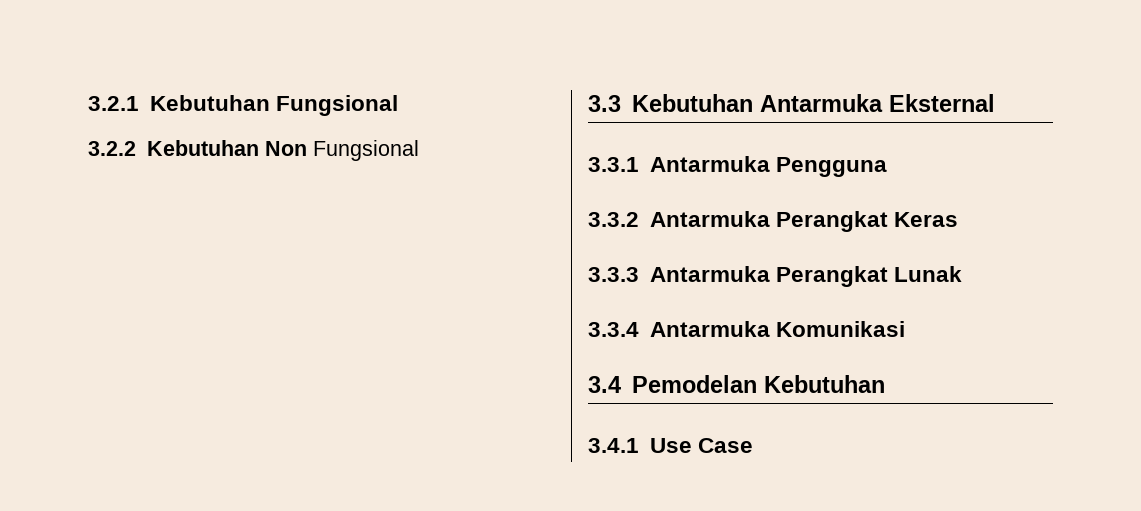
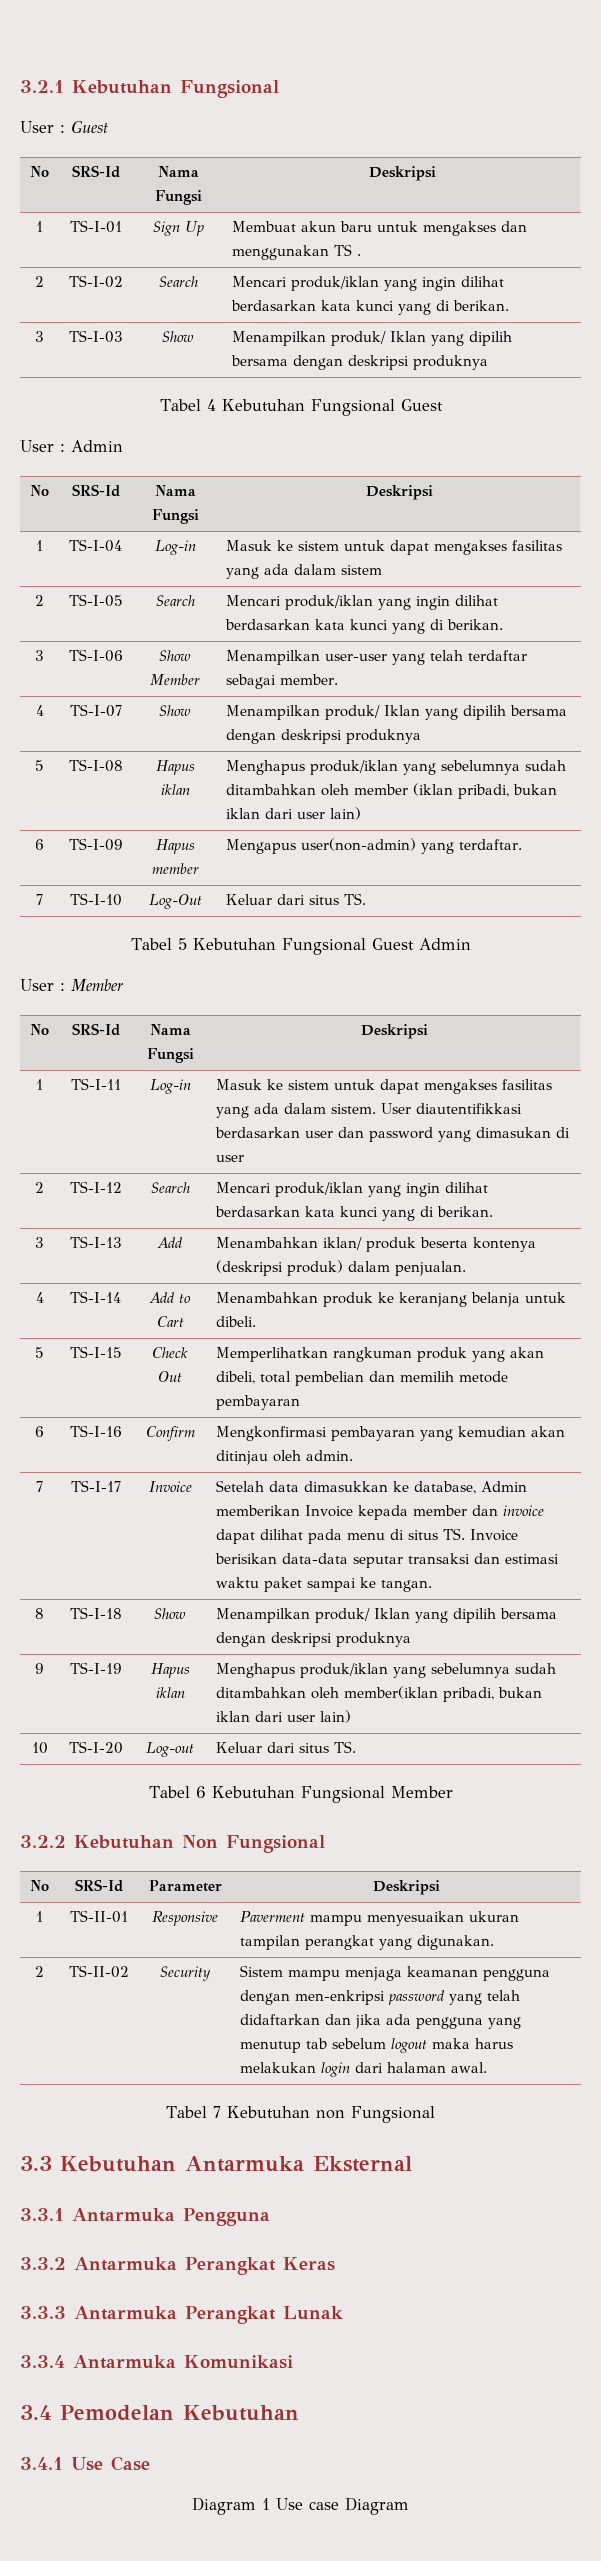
+ User : Guest
+ No | SRS-Id | Nama Fungsi | Deskripsi
+ 1 | TS-I-01 | Sign Up | Membuat akun baru untuk mengakses dan menggunakan TS .
+ 2 | TS-I-02 | Search | Mencari produk/iklan yang ingin dilihat berdasarkan kata kunci yang di berikan.
+ 3 | TS-I-03 | Show | Menampilkan produk/ Iklan yang dipilih bersama dengan deskripsi produknya
+ Tabel 4 Kebutuhan Fungsional Guest
+ User : Admin
+ No | SRS-Id | Nama Fungsi | Deskripsi
+ 1 | TS-I-04 | Log-in | Masuk ke sistem untuk dapat mengakses fasilitas yang ada dalam sistem
+ 2 | TS-I-05 | Search | Mencari produk/iklan yang ingin dilihat berdasarkan kata kunci yang di berikan.
+ 3 | TS-I-06 | Show Member | Menampilkan user-user yang telah terdaftar sebagai member.
+ 4 | TS-I-07 | Show | Menampilkan produk/ Iklan yang dipilih bersama dengan deskripsi produknya
+ 5 | TS-I-08 | Hapus iklan | Menghapus produk/iklan yang sebelumnya sudah ditambahkan oleh member (iklan pribadi, bukan iklan dari user lain)
+ 6 | TS-I-09 | Hapus member | Mengapus user(non-admin) yang terdaftar.
+ 7 | TS-I-10 | Log-Out | Keluar dari situs TS.
+ Tabel 5 Kebutuhan Fungsional Guest Admin
+ User : Member
+ No | SRS-Id | Nama Fungsi | Deskripsi
+ 1 | TS-I-11 | Log-in | Masuk ke sistem untuk dapat mengakses fasilitas yang ada dalam sistem. User diautentifikkasi berdasarkan user dan password yang dimasukan di user
+ 2 | TS-I-12 | Search | Mencari produk/iklan yang ingin dilihat berdasarkan kata kunci yang di berikan.
+ 3 | TS-I-13 | Add | Menambahkan iklan/ produk beserta kontenya (deskripsi produk) dalam penjualan.
+ 4 | TS-I-14 | Add to Cart | Menambahkan produk ke keranjang belanja untuk dibeli.
+ 5 | TS-I-15 | Check Out | Memperlihatkan rangkuman produk yang akan dibeli, total pembelian dan memilih metode pembayaran
+ 6 | TS-I-16 | Confirm | Mengkonfirmasi pembayaran yang kemudian akan ditinjau oleh admin.
+ 7 | TS-I-17 | Invoice | Setelah data dimasukkan ke database, Admin memberikan Invoice kepada member dan invoice dapat dilihat pada menu di situs TS. Invoice berisikan data-data seputar transaksi dan estimasi waktu paket sampai ke tangan.
+ 8 | TS-I-18 | Show | Menampilkan produk/ Iklan yang dipilih bersama dengan deskripsi produknya
+ 9 | TS-I-19 | Hapus iklan | Menghapus produk/iklan yang sebelumnya sudah ditambahkan oleh member(iklan pribadi, bukan iklan dari user lain)
+ 10 | TS-I-20 | Log-out | Keluar dari situs TS.
+ Tabel 6 Kebutuhan Fungsional Member
  3.2.2 Kebutuhan Non Fungsional
+ No | SRS-Id | Parameter | Deskripsi
+ 1 | TS-II-01 | Responsive | Paverment mampu menyesuaikan ukuran tampilan perangkat yang digunakan.
+ 2 | TS-II-02 | Security | Sistem mampu menjaga keamanan pengguna dengan men-enkripsi password yang telah didaftarkan dan jika ada pengguna yang menutup tab sebelum logout maka harus melakukan login dari halaman awal.
+ Tabel 7 Kebutuhan non Fungsional
+ Diagram 1 Use case Diagram

